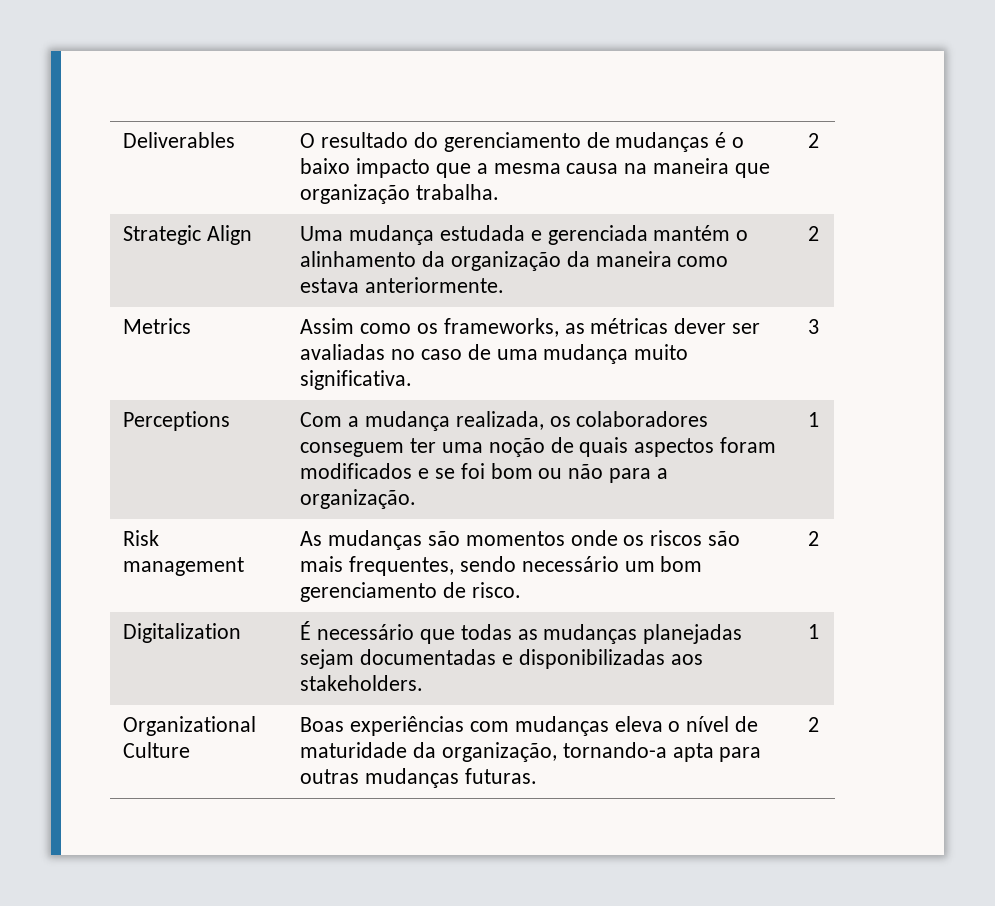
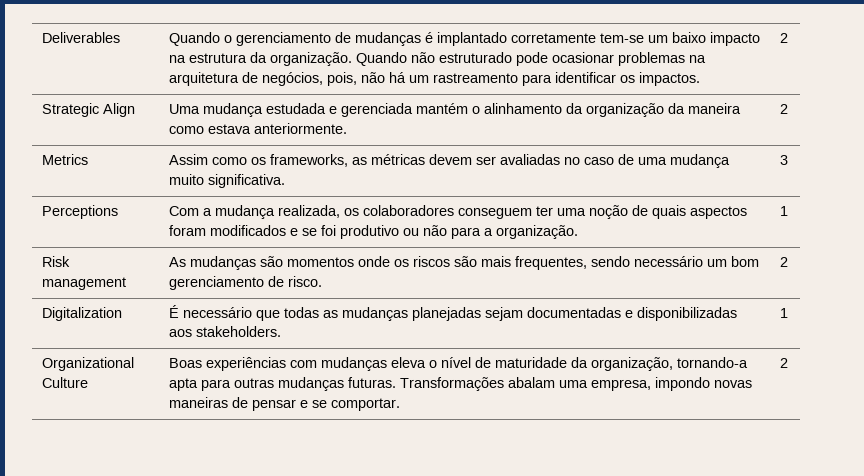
- Deliverables | O resultado do gerenciamento de mudanças é o baixo impacto que a mesma causa na maneira que organização trabalha. | 2
+ Deliverables | Quando o gerenciamento de mudanças é implantado corretamente tem-se um baixo impacto na estrutura da organização. Quando não estruturado pode ocasionar problemas na arquitetura de negócios, pois, não há um rastreamento para identificar os impactos. | 2
- Metrics | Assim como os frameworks, as métricas dever ser avaliadas no caso de uma mudança muito significativa. | 3
+ Metrics | Assim como os frameworks, as métricas devem ser avaliadas no caso de uma mudança muito significativa. | 3
- Perceptions | Com a mudança realizada, os colaboradores conseguem ter uma noção de quais aspectos foram modificados e se foi bom ou não para a organização. | 1
+ Perceptions | Com a mudança realizada, os colaboradores conseguem ter uma noção de quais aspectos foram modificados e se foi produtivo ou não para a organização. | 1
- Organizational Culture | Boas experiências com mudanças eleva o nível de maturidade da organização, tornando-a apta para outras mudanças futuras. | 2
+ Organizational Culture | Boas experiências com mudanças eleva o nível de maturidade da organização, tornando-a apta para outras mudanças futuras. Transformações abalam uma empresa, impondo novas maneiras de pensar e se comportar. | 2

